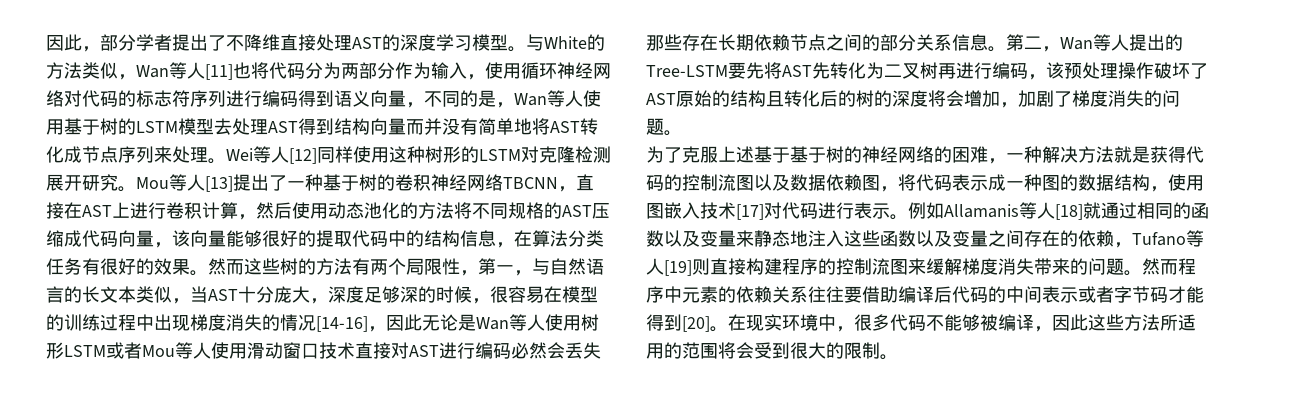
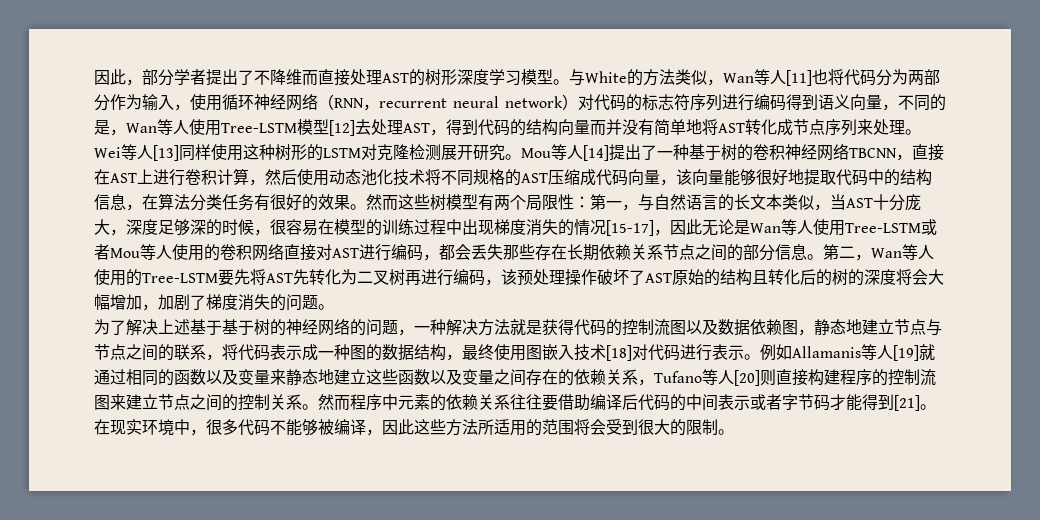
- 因此，部分学者提出了不降维直接处理AST的深度学习模型。
+ 因此，部分学者提出了不降维而直接处理AST的树形深度学习模型。
- 与White的方法类似，Wan等人[11]也将代码分为两部分作为输入，使用循环神经网络对代码的标志符序列进行编码得到语义向量，不同的是，Wan等人使用基于树的LSTM模型去处理AST得到结构向量而并没有简单地将AST转化成节点序列来处理。
+ 与White的方法类似，Wan等人[11]也将代码分为两部分作为输入，使用循环神经网络（RNN，recurrent neural network）对代码的标志符序列进行编码得到语义向量，不同的是，Wan等人使用Tree-LSTM模型[12]去处理AST，得到代码的结构向量而并没有简单地将AST转化成节点序列来处理。
- Wei等人[12]同样使用这种树形的LSTM对克隆检测展开研究。
+ Wei等人[13]同样使用这种树形的LSTM对克隆检测展开研究。
- Mou等人[13]提出了一种基于树的卷积神经网络TBCNN，直接在AST上进行卷积计算，然后使用动态池化的方法将不同规格的AST压缩成代码向量，该向量能够很好的提取代码中的结构信息，在算法分类任务有很好的效果。
+ Mou等人[14]提出了一种基于树的卷积神经网络TBCNN，直接在AST上进行卷积计算，然后使用动态池化技术将不同规格的AST压缩成代码向量，该向量能够很好地提取代码中的结构信息，在算法分类任务有很好的效果。
- 然而这些树的方法有两个局限性，第一，与自然语言的长文本类似，当AST十分庞大，深度足够深的时候，很容易在模型的训练过程中出现梯度消失的情况[14-16]，因此无论是Wan等人使用树形LSTM或者Mou等人使用滑动窗口技术直接对AST进行编码必然会丢失那些存在长期依赖节点之间的部分关系信息。
+ 然而这些树模型有两个局限性：第一，与自然语言的长文本类似，当AST十分庞大，深度足够深的时候，很容易在模型的训练过程中出现梯度消失的情况[15-17]，因此无论是Wan等人使用Tree-LSTM或者Mou等人使用的卷积网络直接对AST进行编码，都会丢失那些存在长期依赖关系节点之间的部分信息。
- 第二，Wan等人提出的Tree-LSTM要先将AST先转化为二叉树再进行编码，该预处理操作破坏了AST原始的结构且转化后的树的深度将会增加，加剧了梯度消失的问题。
+ 第二，Wan等人使用的Tree-LSTM要先将AST先转化为二叉树再进行编码，该预处理操作破坏了AST原始的结构且转化后的树的深度将会大幅增加，加剧了梯度消失的问题。
- 为了克服上述基于基于树的神经网络的困难，一种解决方法就是获得代码的控制流图以及数据依赖图，将代码表示成一种图的数据结构，使用图嵌入技术[17]对代码进行表示。
+ 为了解决上述基于基于树的神经网络的问题，一种解决方法就是获得代码的控制流图以及数据依赖图，静态地建立节点与节点之间的联系，将代码表示成一种图的数据结构，最终使用图嵌入技术[18]对代码进行表示。
- 例如Allamanis等人[18]就通过相同的函数以及变量来静态地注入这些函数以及变量之间存在的依赖，Tufano等人[19]则直接构建程序的控制流图来缓解梯度消失带来的问题。
+ 例如Allamanis等人[19]就通过相同的函数以及变量来静态地建立这些函数以及变量之间存在的依赖关系，Tufano等人[20]则直接构建程序的控制流图来建立节点之间的控制关系。
- 然而程序中元素的依赖关系往往要借助编译后代码的中间表示或者字节码才能得到[20]。
+ 然而程序中元素的依赖关系往往要借助编译后代码的中间表示或者字节码才能得到[21]。

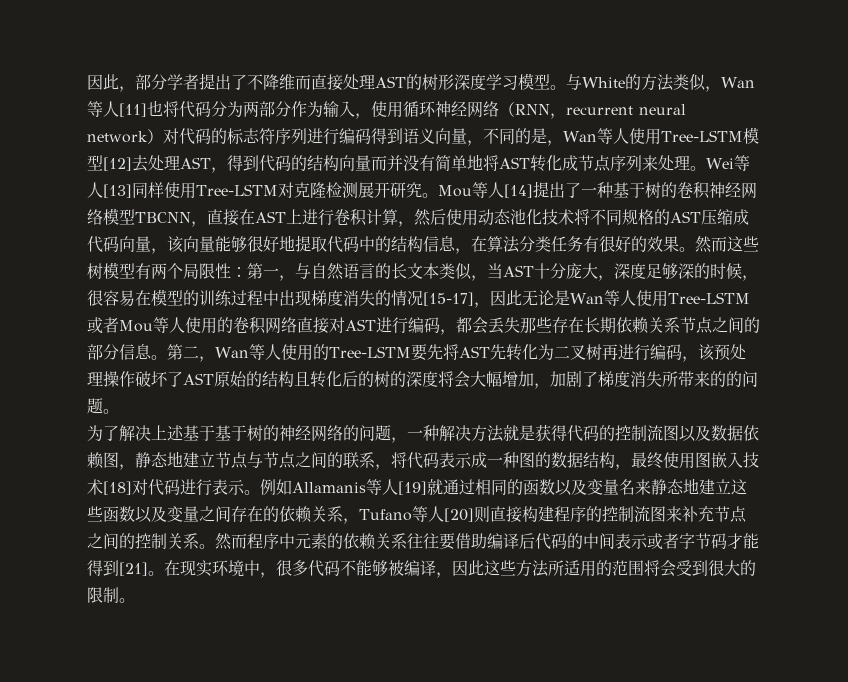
- Wei等人[13]同样使用这种树形的LSTM对克隆检测展开研究。
+ Wei等人[13]同样使用Tree-LSTM对克隆检测展开研究。
- Mou等人[14]提出了一种基于树的卷积神经网络TBCNN，直接在AST上进行卷积计算，然后使用动态池化技术将不同规格的AST压缩成代码向量，该向量能够很好地提取代码中的结构信息，在算法分类任务有很好的效果。
+ Mou等人[14]提出了一种基于树的卷积神经网络模型TBCNN，直接在AST上进行卷积计算，然后使用动态池化技术将不同规格的AST压缩成代码向量，该向量能够很好地提取代码中的结构信息，在算法分类任务有很好的效果。
- 第二，Wan等人使用的Tree-LSTM要先将AST先转化为二叉树再进行编码，该预处理操作破坏了AST原始的结构且转化后的树的深度将会大幅增加，加剧了梯度消失的问题。
+ 第二，Wan等人使用的Tree-LSTM要先将AST先转化为二叉树再进行编码，该预处理操作破坏了AST原始的结构且转化后的树的深度将会大幅增加，加剧了梯度消失所带来的的问题。
- 例如Allamanis等人[19]就通过相同的函数以及变量来静态地建立这些函数以及变量之间存在的依赖关系，Tufano等人[20]则直接构建程序的控制流图来建立节点之间的控制关系。
+ 例如Allamanis等人[19]就通过相同的函数以及变量名来静态地建立这些函数以及变量之间存在的依赖关系，Tufano等人[20]则直接构建程序的控制流图来补充节点之间的控制关系。

